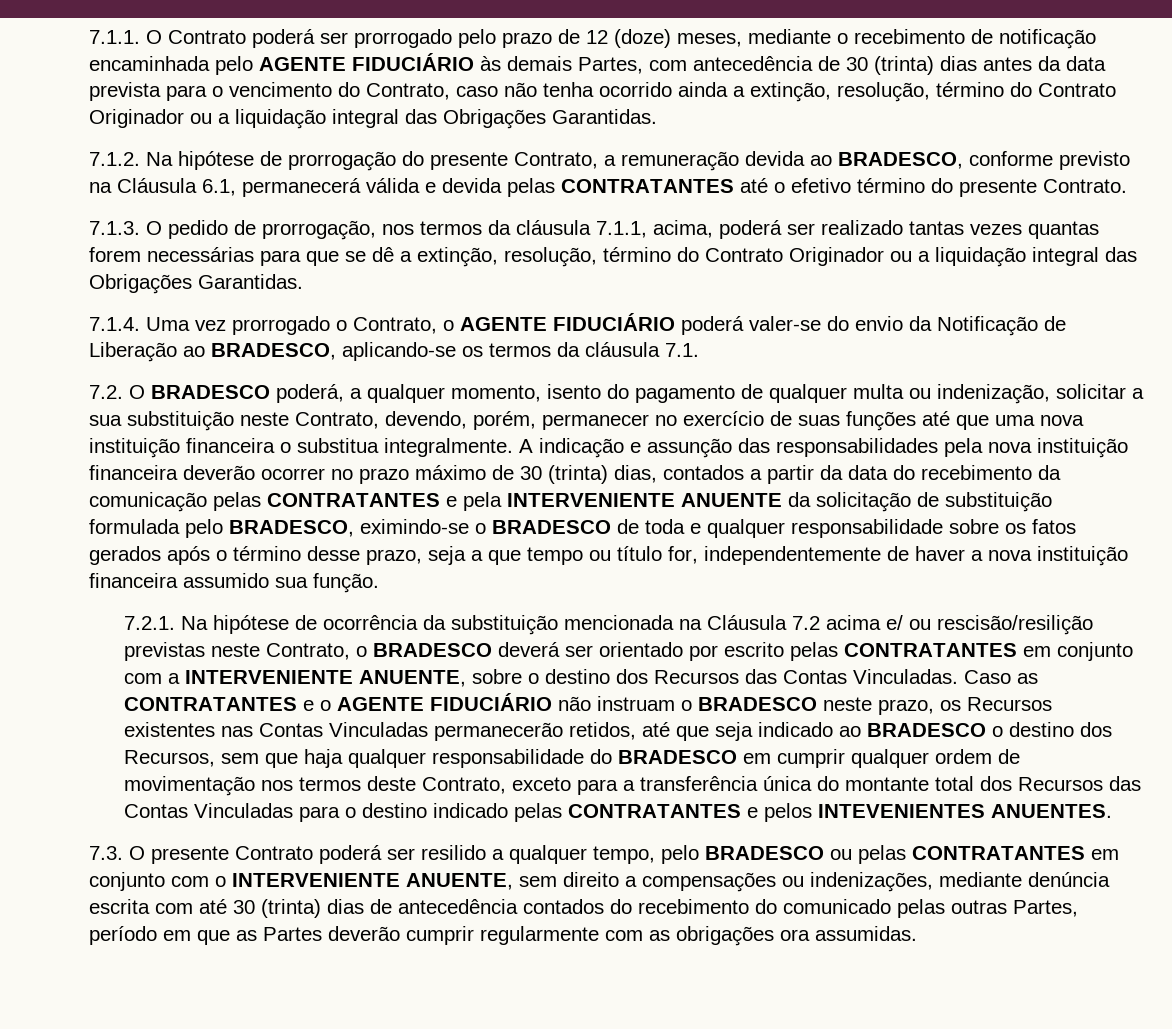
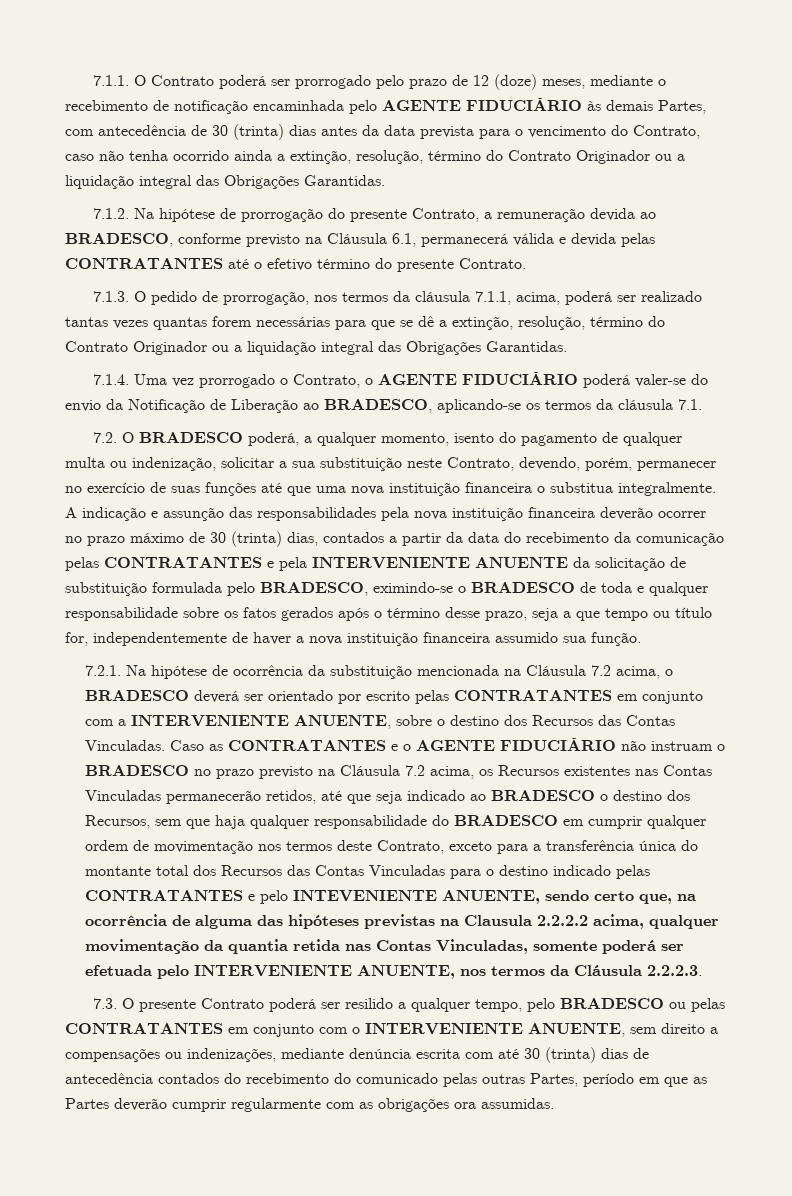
- 7.2.1. Na hipótese de ocorrência da substituição mencionada na Cláusula 7.2 acima e/ ou rescisão/resilição previstas neste Contrato, o BRADESCO deverá ser orientado por escrito pelas CONTRATANTES em conjunto com a INTERVENIENTE ANUENTE, sobre o destino dos Recursos das Contas Vinculadas.
+ 7.2.1. Na hipótese de ocorrência da substituição mencionada na Cláusula 7.2 acima, o BRADESCO deverá ser orientado por escrito pelas CONTRATANTES em conjunto com a INTERVENIENTE ANUENTE, sobre o destino dos Recursos das Contas Vinculadas.
- Caso as CONTRATANTES e o AGENTE FIDUCIÁRIO não instruam o BRADESCO neste prazo, os Recursos existentes nas Contas Vinculadas permanecerão retidos, até que seja indicado ao BRADESCO o destino dos Recursos, sem que haja qualquer responsabilidade do BRADESCO em cumprir qualquer ordem de movimentação nos termos deste Contrato, exceto para a transferência única do montante total dos Recursos das Contas Vinculadas para o destino indicado pelas CONTRATANTES e pelos INTEVENIENTES ANUENTES.
+ Caso as CONTRATANTES e o AGENTE FIDUCIÁRIO não instruam o BRADESCO no prazo previsto na Cláusula 7.2 acima, os Recursos existentes nas Contas Vinculadas permanecerão retidos, até que seja indicado ao BRADESCO o destino dos Recursos, sem que haja qualquer responsabilidade do BRADESCO em cumprir qualquer ordem de movimentação nos termos deste Contrato, exceto para a transferência única do montante total dos Recursos das Contas Vinculadas para o destino indicado pelas CONTRATANTES e pelo INTEVENIENTE ANUENTE, sendo certo que, na ocorrência de alguma das hipóteses previstas na Clausula 2.2.2.2 acima, qualquer movimentação da quantia retida nas Contas Vinculadas, somente poderá ser efetuada pelo INTERVENIENTE ANUENTE, nos termos da Cláusula 2.2.2.3.

